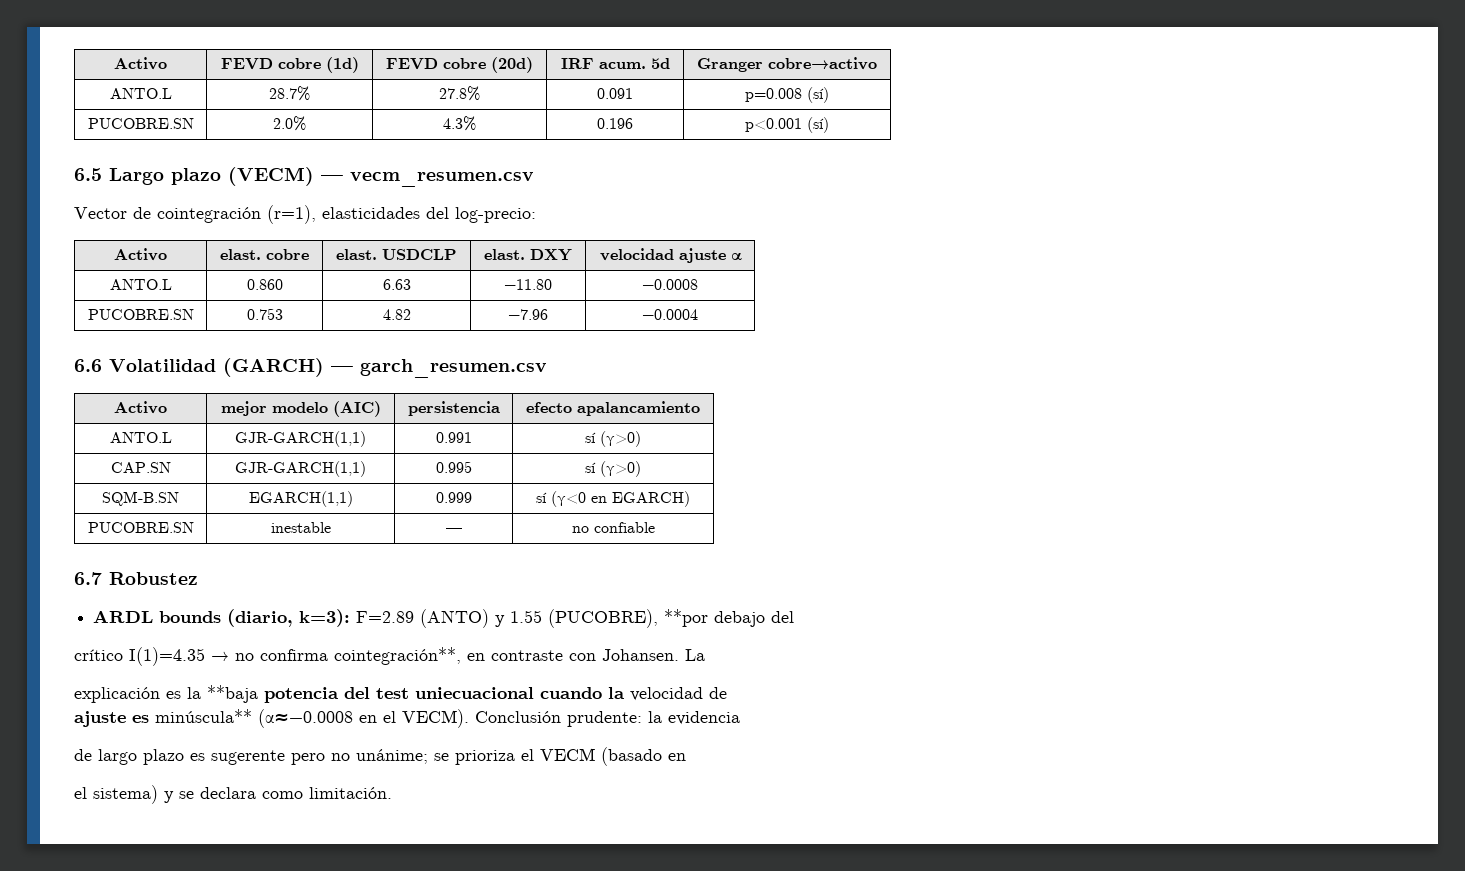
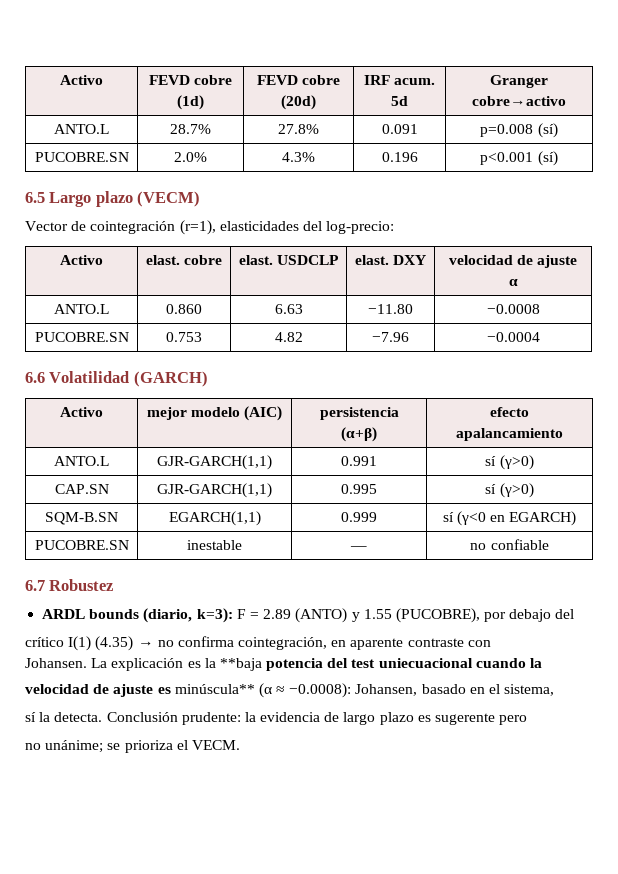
- 6.5 Largo plazo (VECM) — vecm_resumen.csv
+ 6.5 Largo plazo (VECM)
- Activo | elast. cobre | elast. USDCLP | elast. DXY | velocidad ajuste α
+ Activo | elast. cobre | elast. USDCLP | elast. DXY | velocidad de ajuste α
- 6.6 Volatilidad (GARCH) — garch_resumen.csv
+ 6.6 Volatilidad (GARCH)
- Activo | mejor modelo (AIC) | persistencia | efecto apalancamiento
+ Activo | mejor modelo (AIC) | persistencia (α+β) | efecto apalancamiento
- ARDL bounds (diario, k=3): F=2.89 (ANTO) y 1.55 (PUCOBRE), **por debajo del
+ ARDL bounds (diario, k=3): F = 2.89 (ANTO) y 1.55 (PUCOBRE), por debajo del
- crítico I(1)=4.35 → no confirma cointegración**, en contraste con Johansen.
+ crítico I(1) (4.35) → no confirma cointegración, en aparente contraste con
+ Johansen.
- La
- explicación es la **baja potencia del test uniecuacional cuando la velocidad de
- ajuste es minúscula** (α≈−0.0008 en el VECM).
+ La explicación es la **baja potencia del test uniecuacional cuando la
+ velocidad de ajuste es minúscula** (α ≈ −0.0008): Johansen, basado en el sistema,
+ sí la detecta.
- Conclusión prudente: la evidencia
- de largo plazo es sugerente pero no unánime; se prioriza el VECM (basado en
- el sistema) y se declara como limitación.
+ Conclusión prudente: la evidencia de largo plazo es sugerente pero
+ no unánime; se prioriza el VECM.

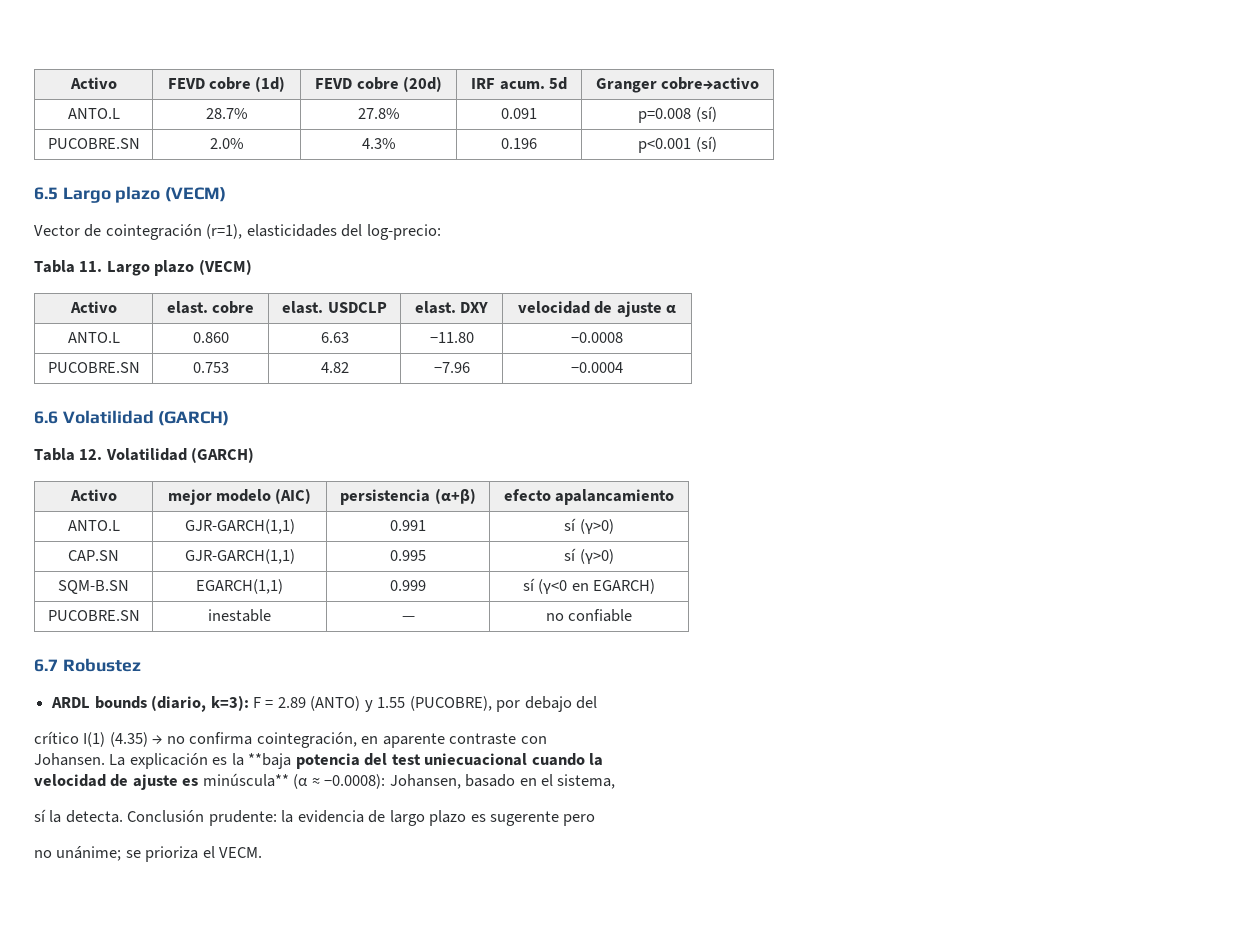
+ Tabla 11. Largo plazo (VECM)
+ Tabla 12. Volatilidad (GARCH)

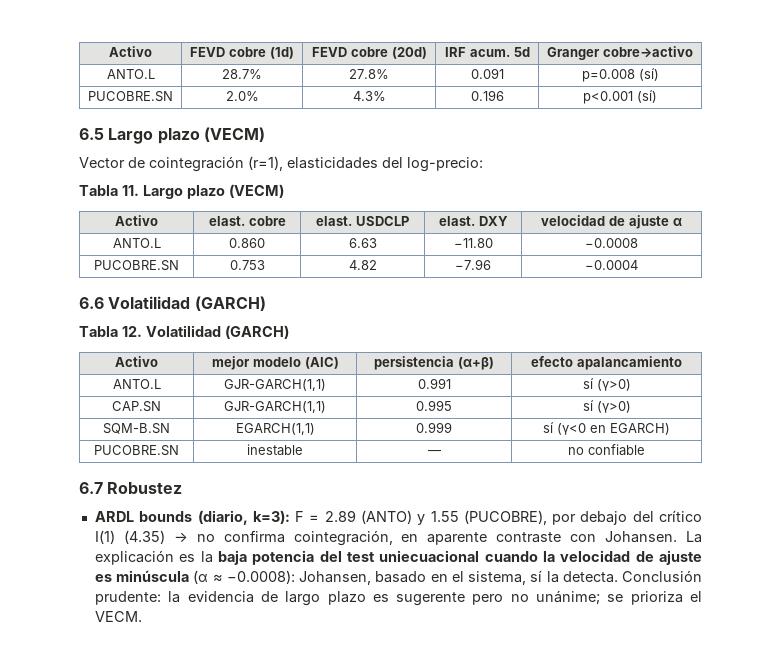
- ARDL bounds (diario, k=3): F = 2.89 (ANTO) y 1.55 (PUCOBRE), por debajo del
- crítico I(1) (4.35) → no confirma cointegración, en aparente contraste con
- Johansen.
+ ARDL bounds (diario, k=3): F = 2.89 (ANTO) y 1.55 (PUCOBRE), por debajo del crítico I(1) (4.35) → no confirma cointegración, en aparente contraste con Johansen.
- La explicación es la **baja potencia del test uniecuacional cuando la
- velocidad de ajuste es minúscula** (α ≈ −0.0008): Johansen, basado en el sistema,
- sí la detecta.
+ La explicación es la baja potencia del test uniecuacional cuando la velocidad de ajuste es minúscula (α ≈ −0.0008): Johansen, basado en el sistema, sí la detecta.
- Conclusión prudente: la evidencia de largo plazo es sugerente pero
- no unánime; se prioriza el VECM.
+ Conclusión prudente: la evidencia de largo plazo es sugerente pero no unánime; se prioriza el VECM.

